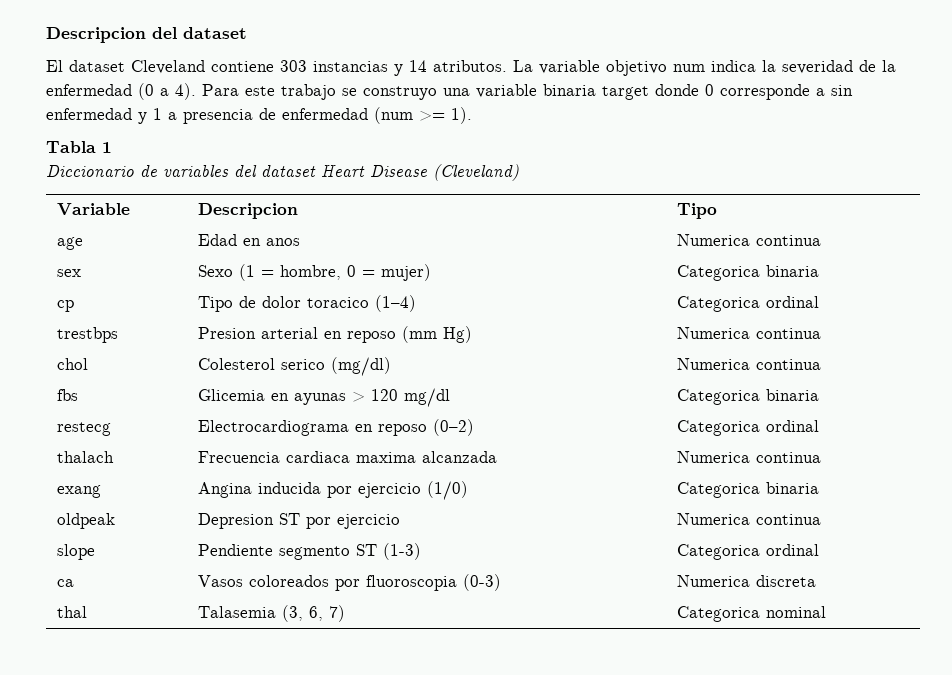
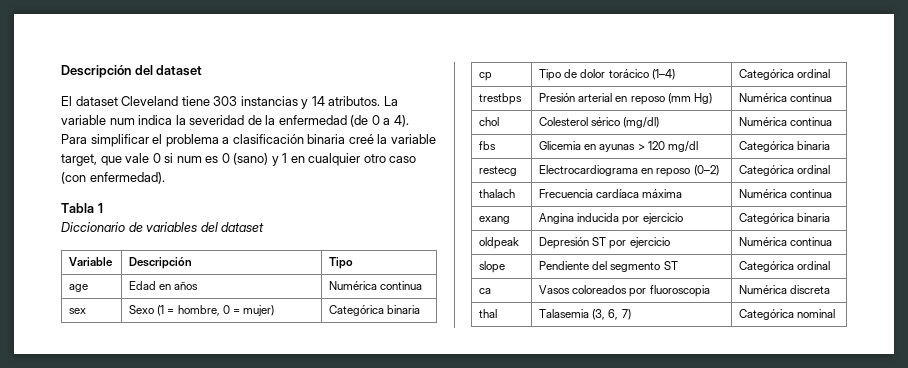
- Descripcion del dataset
+ Descripción del dataset
- El dataset Cleveland contiene 303 instancias y 14 atributos.
+ El dataset Cleveland tiene 303 instancias y 14 atributos.
- La variable objetivo num indica la severidad de la enfermedad (0 a 4).
+ La variable num indica la severidad de la enfermedad (de 0 a 4).
- Para este trabajo se construyo una variable binaria target donde 0 corresponde a sin enfermedad y 1 a presencia de enfermedad (num >= 1).
+ Para simplificar el problema a clasificación binaria creé la variable target, que vale 0 si num es 0 (sano) y 1 en cualquier otro caso (con enfermedad).
- Diccionario de variables del dataset Heart Disease (Cleveland)
+ Diccionario de variables del dataset
- Variable | Descripcion | Tipo
+ Variable | Descripción | Tipo
- age | Edad en anos | Numerica continua
+ age | Edad en años | Numérica continua
- sex | Sexo (1 = hombre, 0 = mujer) | Categorica binaria
+ sex | Sexo (1 = hombre, 0 = mujer) | Categórica binaria
- cp | Tipo de dolor toracico (1–4) | Categorica ordinal
+ cp | Tipo de dolor torácico (1–4) | Categórica ordinal
- trestbps | Presion arterial en reposo (mm Hg) | Numerica continua
+ trestbps | Presión arterial en reposo (mm Hg) | Numérica continua
- chol | Colesterol serico (mg/dl) | Numerica continua
+ chol | Colesterol sérico (mg/dl) | Numérica continua
- fbs | Glicemia en ayunas > 120 mg/dl | Categorica binaria
+ fbs | Glicemia en ayunas > 120 mg/dl | Categórica binaria
- restecg | Electrocardiograma en reposo (0–2) | Categorica ordinal
+ restecg | Electrocardiograma en reposo (0–2) | Categórica ordinal
- thalach | Frecuencia cardiaca maxima alcanzada | Numerica continua
+ thalach | Frecuencia cardíaca máxima | Numérica continua
- exang | Angina inducida por ejercicio (1/0) | Categorica binaria
+ exang | Angina inducida por ejercicio | Categórica binaria
- oldpeak | Depresion ST por ejercicio | Numerica continua
+ oldpeak | Depresión ST por ejercicio | Numérica continua
- slope | Pendiente segmento ST (1-3) | Categorica ordinal
+ slope | Pendiente del segmento ST | Categórica ordinal
- ca | Vasos coloreados por fluoroscopia (0-3) | Numerica discreta
+ ca | Vasos coloreados por fluoroscopia | Numérica discreta
- thal | Talasemia (3, 6, 7) | Categorica nominal
+ thal | Talasemia (3, 6, 7) | Categórica nominal

